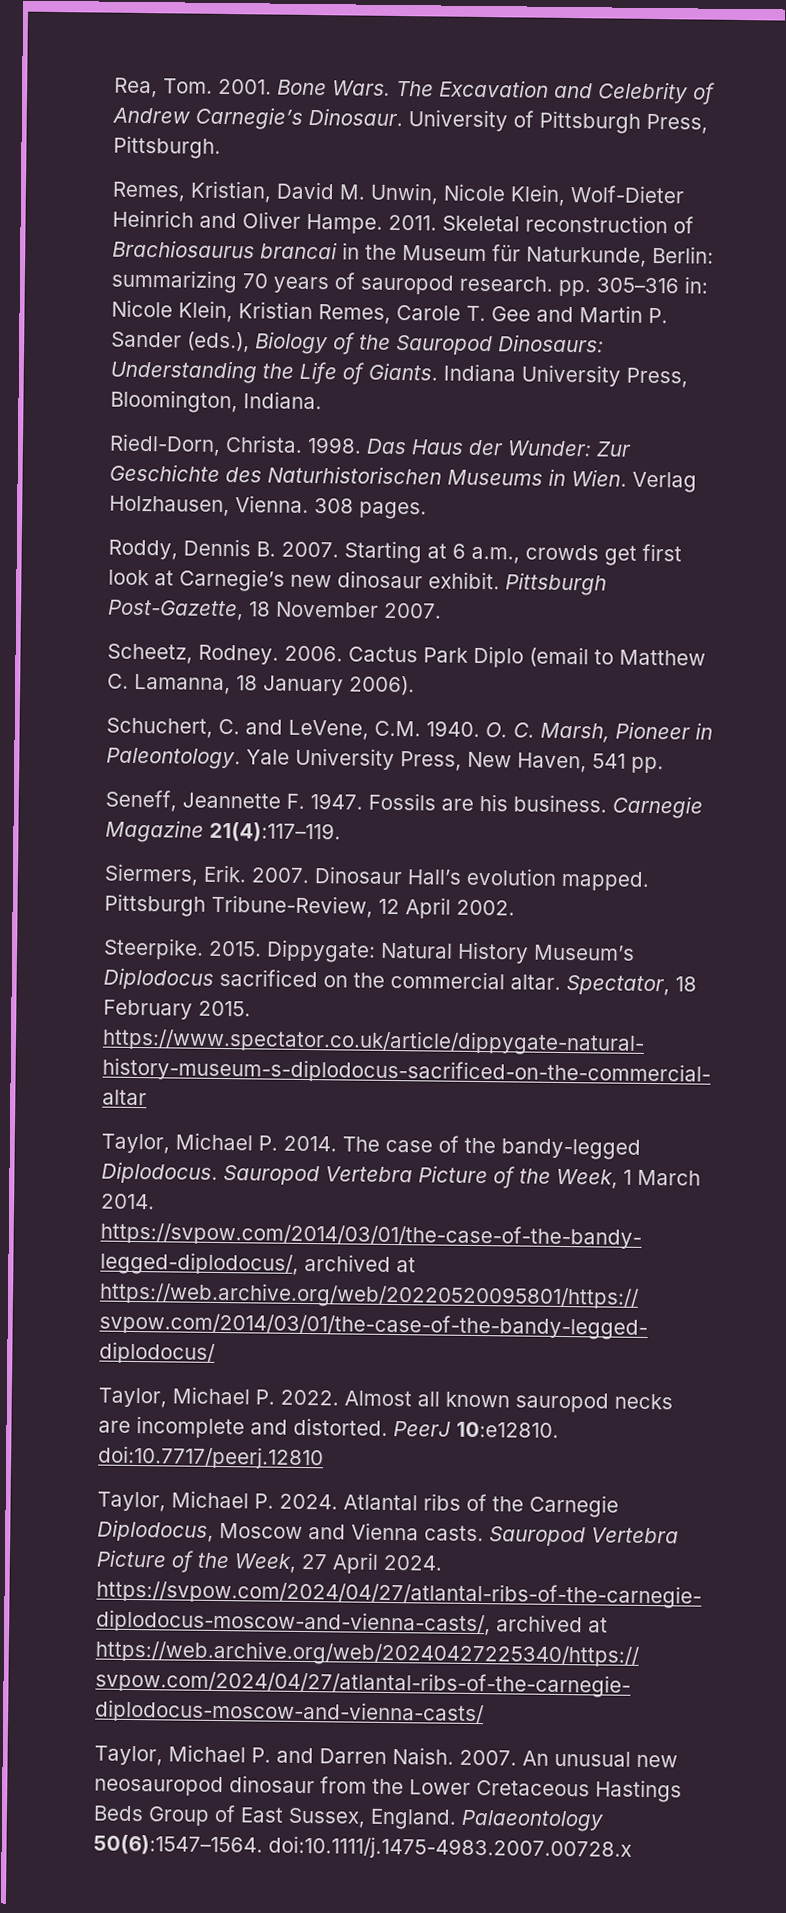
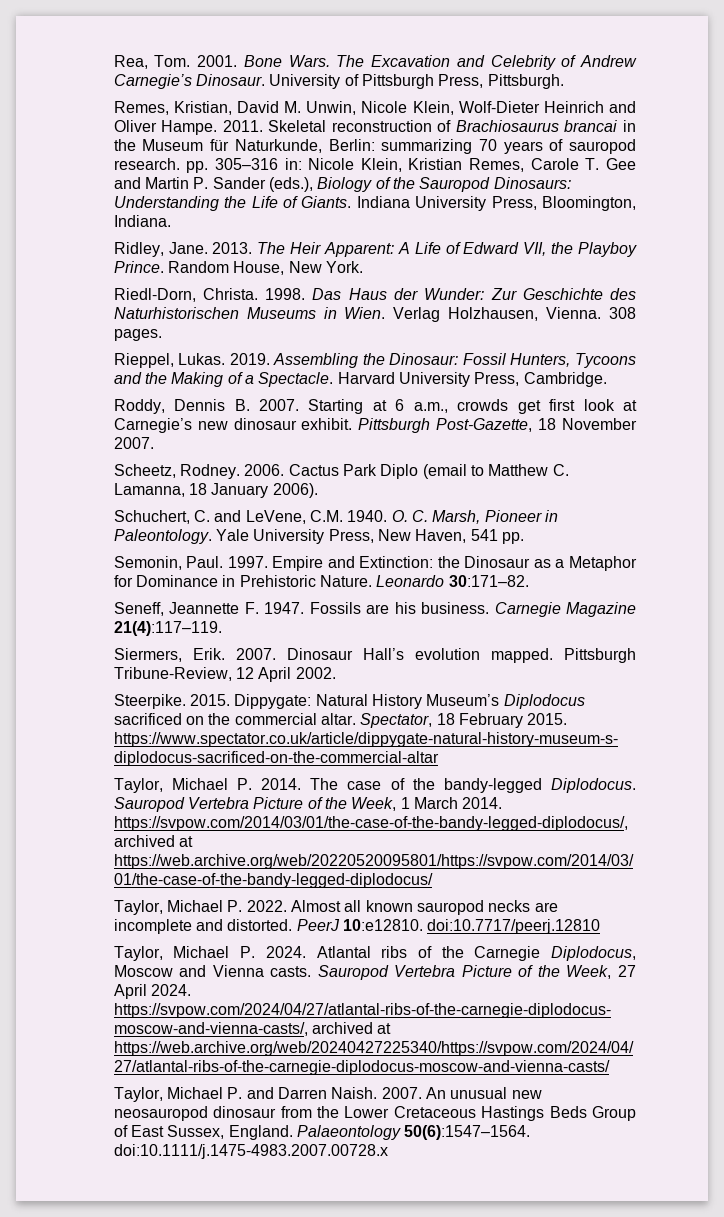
+ Ridley, Jane. 2013. The Heir Apparent: A Life of Edward VII, the Playboy Prince. Random House, New York.
+ Rieppel, Lukas. 2019. Assembling the Dinosaur: Fossil Hunters, Tycoons and the Making of a Spectacle. Harvard University Press, Cambridge.
+ Semonin, Paul. 1997. Empire and Extinction: the Dinosaur as a Metaphor for Dominance in Prehistoric Nature. Leonardo 30:171–82.

